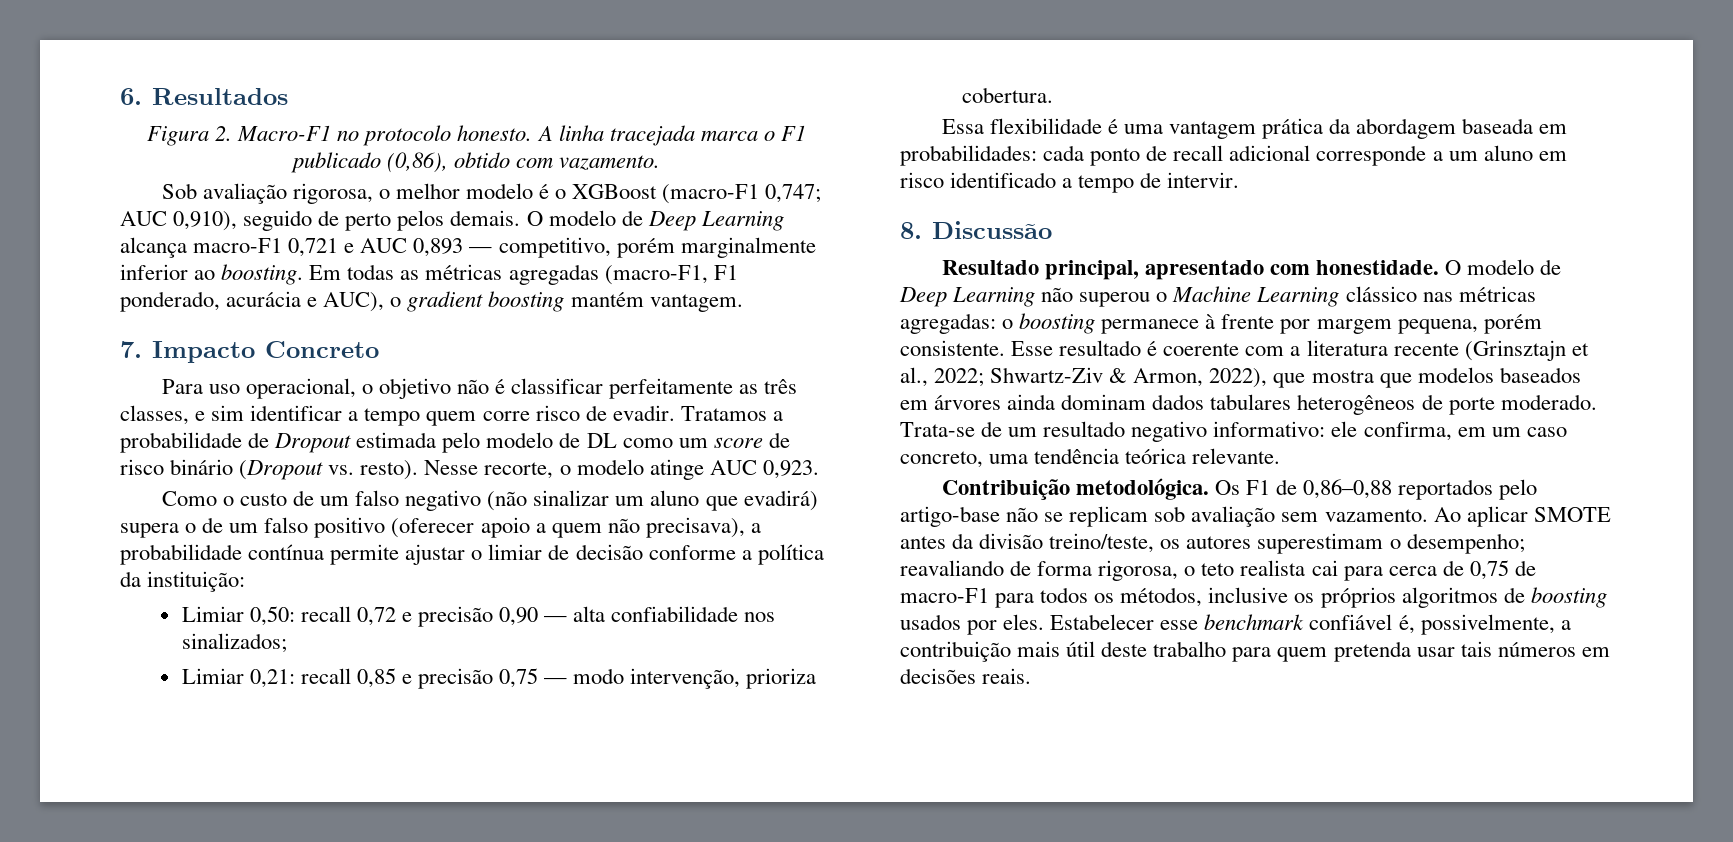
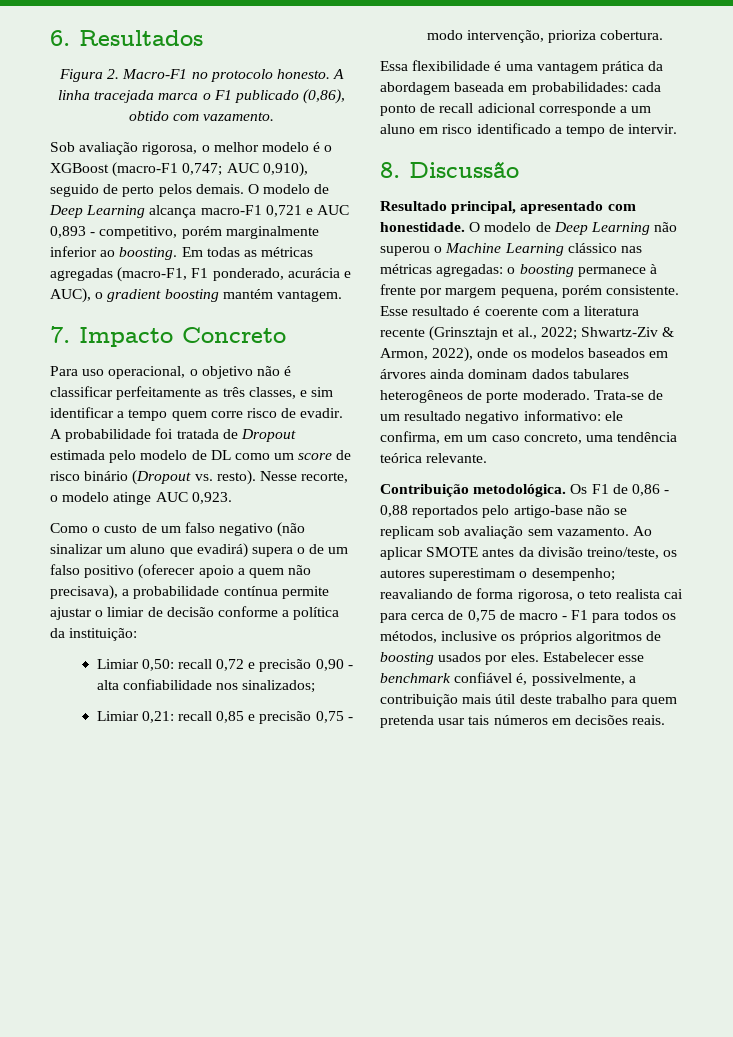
- O modelo de Deep Learning alcança macro-F1 0,721 e AUC 0,893 — competitivo, porém marginalmente inferior ao boosting.
+ O modelo de Deep Learning alcança macro-F1 0,721 e AUC 0,893 - competitivo, porém marginalmente inferior ao boosting.
- Tratamos a probabilidade de Dropout estimada pelo modelo de DL como um score de risco binário (Dropout vs. resto).
+ A probabilidade foi tratada de Dropout estimada pelo modelo de DL como um score de risco binário (Dropout vs. resto).
- Limiar 0,50: recall 0,72 e precisão 0,90 — alta confiabilidade nos sinalizados;
+ Limiar 0,50: recall 0,72 e precisão 0,90 - alta confiabilidade nos sinalizados;
- Limiar 0,21: recall 0,85 e precisão 0,75 — modo intervenção, prioriza cobertura.
+ Limiar 0,21: recall 0,85 e precisão 0,75 - modo intervenção, prioriza cobertura.
- Esse resultado é coerente com a literatura recente (Grinsztajn et al., 2022; Shwartz-Ziv & Armon, 2022), que mostra que modelos baseados em árvores ainda dominam dados tabulares heterogêneos de porte moderado.
+ Esse resultado é coerente com a literatura recente (Grinsztajn et al., 2022; Shwartz-Ziv & Armon, 2022), onde os modelos baseados em árvores ainda dominam dados tabulares heterogêneos de porte moderado.
- Os F1 de 0,86–0,88 reportados pelo artigo-base não se replicam sob avaliação sem vazamento.
+ Os F1 de 0,86 - 0,88 reportados pelo artigo-base não se replicam sob avaliação sem vazamento.
- Ao aplicar SMOTE antes da divisão treino/teste, os autores superestimam o desempenho; reavaliando de forma rigorosa, o teto realista cai para cerca de 0,75 de macro-F1 para todos os métodos, inclusive os próprios algoritmos de boosting usados por eles.
+ Ao aplicar SMOTE antes da divisão treino/teste, os autores superestimam o desempenho; reavaliando de forma rigorosa, o teto realista cai para cerca de 0,75 de macro - F1 para todos os métodos, inclusive os próprios algoritmos de boosting usados por eles.

